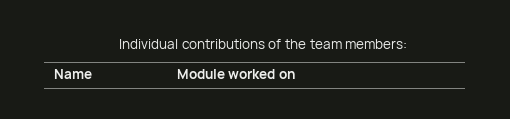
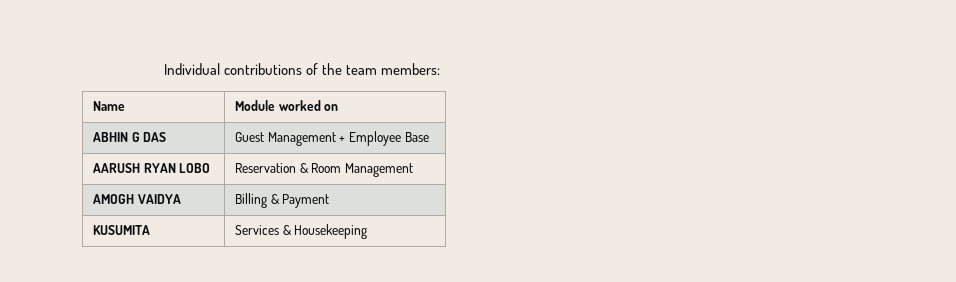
+ ABHIN G DAS | Guest Management + Employee Base
+ AARUSH RYAN LOBO | Reservation & Room Management
+ AMOGH VAIDYA | Billing & Payment
+ KUSUMITA | Services & Housekeeping

